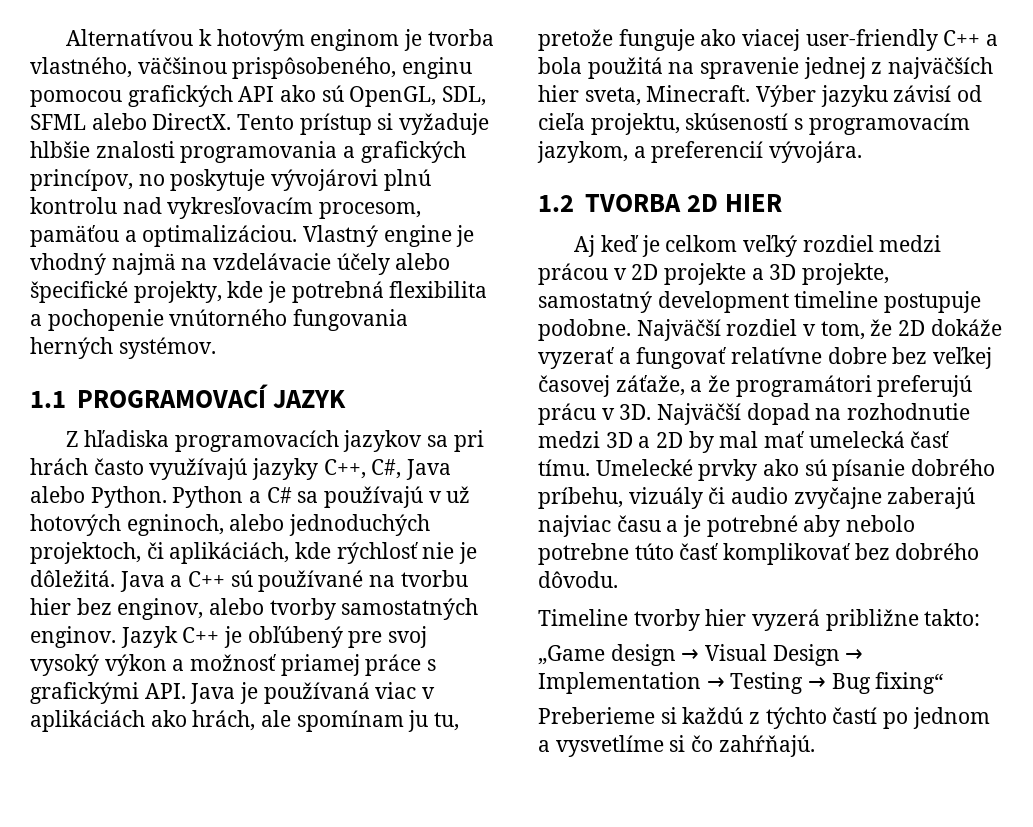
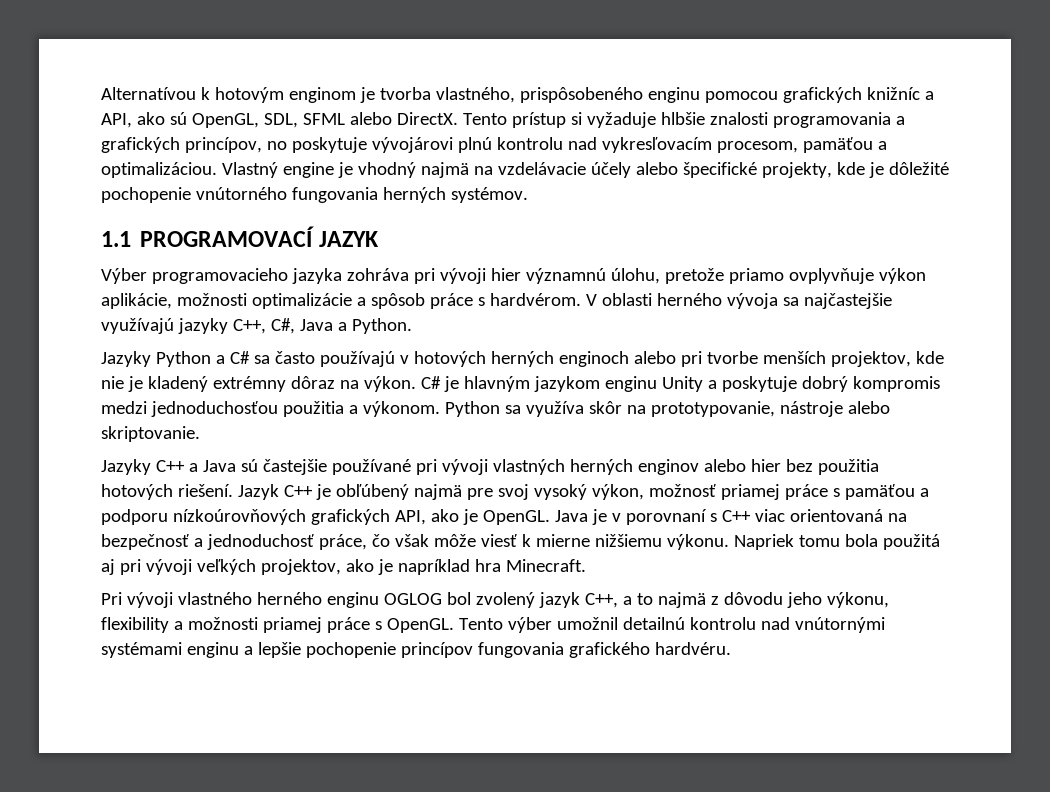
- Alternatívou k hotovým enginom je tvorba vlastného, väčšinou prispôsobeného, enginu pomocou grafických API ako sú OpenGL, SDL, SFML alebo DirectX.
+ Alternatívou k hotovým enginom je tvorba vlastného, prispôsobeného enginu pomocou grafických knižníc a API, ako sú OpenGL, SDL, SFML alebo DirectX.
- Vlastný engine je vhodný najmä na vzdelávacie účely alebo špecifické projekty, kde je potrebná flexibilita a pochopenie vnútorného fungovania herných systémov.
+ Vlastný engine je vhodný najmä na vzdelávacie účely alebo špecifické projekty, kde je dôležité pochopenie vnútorného fungovania herných systémov.
- Z hľadiska programovacích jazykov sa pri hrách často využívajú jazyky C++, C#, Java alebo Python. Python a C# sa používajú v už hotových egninoch, alebo jednoduchých projektoch, či aplikáciách, kde rýchlosť nie je dôležitá. Java a C++ sú používané na tvorbu hier bez enginov, alebo tvorby samostatných enginov.
+ Výber programovacieho jazyka zohráva pri vývoji hier významnú úlohu, pretože priamo ovplyvňuje výkon aplikácie, možnosti optimalizácie a spôsob práce s hardvérom. V oblasti herného vývoja sa najčastejšie využívajú jazyky C++, C#, Java a Python.
+ Jazyky Python a C# sa často používajú v hotových herných enginoch alebo pri tvorbe menších projektov, kde nie je kladený extrémny dôraz na výkon. C# je hlavným jazykom enginu Unity a poskytuje dobrý kompromis medzi jednoduchosťou použitia a výkonom. Python sa využíva skôr na prototypovanie, nástroje alebo skriptovanie.
+ Jazyky C++ a Java sú častejšie používané pri vývoji vlastných herných enginov alebo hier bez použitia hotových riešení.
- Jazyk C++ je obľúbený pre svoj vysoký výkon a možnosť priamej práce s grafickými API. Java je používaná viac v aplikáciách ako hrách, ale spomínam ju tu, pretože funguje ako viacej user-friendly C++ a bola použitá na spravenie jednej z najväčších hier sveta, Minecraft. Výber jazyku závisí od cieľa projektu, skúseností s programovacím jazykom, a preferencií vývojára.
- 1.2 TVORBA 2D HIER
- Aj keď je celkom veľký rozdiel medzi prácou v 2D projekte a 3D projekte, samostatný development timeline postupuje podobne. Najväčší rozdiel v tom, že 2D dokáže vyzerať a fungovať relatívne dobre bez veľkej časovej záťaže, a že programátori preferujú prácu v 3D. Najväčší dopad na rozhodnutie medzi 3D a 2D by mal mať umelecká časť tímu. Umelecké prvky ako sú písanie dobrého príbehu, vizuály či audio zvyčajne zaberajú najviac času a je potrebné aby nebolo potrebne túto časť komplikovať bez dobrého dôvodu.
- Timeline tvorby hier vyzerá približne takto:
- „Game design → Visual Design → Implementation → Testing → Bug fixing“
- Preberieme si každú z týchto častí po jednom a vysvetlíme si čo zahŕňajú.
+ Jazyk C++ je obľúbený najmä pre svoj vysoký výkon, možnosť priamej práce s pamäťou a podporu nízkoúrovňových grafických API, ako je OpenGL. Java je v porovnaní s C++ viac orientovaná na bezpečnosť a jednoduchosť práce, čo však môže viesť k mierne nižšiemu výkonu. Napriek tomu bola použitá aj pri vývoji veľkých projektov, ako je napríklad hra Minecraft.
+ Pri vývoji vlastného herného enginu OGLOG bol zvolený jazyk C++, a to najmä z dôvodu jeho výkonu, flexibility a možnosti priamej práce s OpenGL. Tento výber umožnil detailnú kontrolu nad vnútornými systémami enginu a lepšie pochopenie princípov fungovania grafického hardvéru.

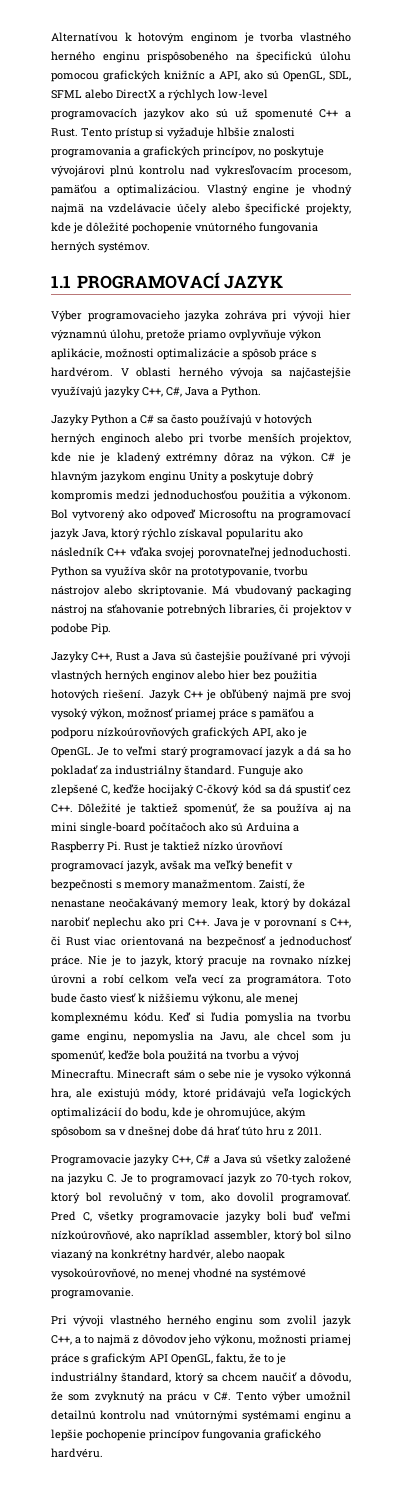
- Alternatívou k hotovým enginom je tvorba vlastného, prispôsobeného enginu pomocou grafických knižníc a API, ako sú OpenGL, SDL, SFML alebo DirectX.
+ Alternatívou k hotovým enginom je tvorba vlastného herného enginu prispôsobeného na špecifickú úlohu pomocou grafických knižníc a API, ako sú OpenGL, SDL, SFML alebo DirectX a rýchlych low-level programovacích jazykov ako sú už spomenuté C++ a Rust.
+ Bol vytvorený ako odpoveď Microsoftu na programovací jazyk Java, ktorý rýchlo získaval popularitu ako následník C++ vďaka svojej porovnateľnej jednoduchosti.
- Python sa využíva skôr na prototypovanie, nástroje alebo skriptovanie.
- Jazyky C++ a Java sú častejšie používané pri vývoji vlastných herných enginov alebo hier bez použitia hotových riešení.
+ Python sa využíva skôr na prototypovanie, tvorbu nástrojov alebo skriptovanie. Má vbudovaný packaging nástroj na sťahovanie potrebných libraries, či projektov v podobe Pip.
+ Jazyky C++, Rust a Java sú častejšie používané pri vývoji vlastných herných enginov alebo hier bez použitia hotových riešení.
- Java je v porovnaní s C++ viac orientovaná na bezpečnosť a jednoduchosť práce, čo však môže viesť k mierne nižšiemu výkonu. Napriek tomu bola použitá aj pri vývoji veľkých projektov, ako je napríklad hra Minecraft.
+ Je to veľmi starý programovací jazyk a dá sa ho pokladať za industriálny štandard. Funguje ako zlepšené C, keďže hocijaký C-čkový kód sa dá spustiť cez C++. Dôležité je taktiež spomenúť, že sa používa aj na mini single-board počítačoch ako sú Arduina a Raspberry Pi. Rust je taktiež nízko úrovňoví programovací jazyk, avšak ma veľký benefit v bezpečnosti s memory manažmentom. Zaistí, že nenastane neočakávaný memory leak, ktorý by dokázal narobiť neplechu ako pri C++. Java je v porovnaní s C++, či Rust viac orientovaná na bezpečnosť a jednoduchosť práce. Nie je to jazyk, ktorý pracuje na rovnako nízkej úrovni a robí celkom veľa vecí za programátora. Toto bude často viesť k nižšiemu výkonu, ale menej komplexnému kódu. Keď si ľudia pomyslia na tvorbu game enginu, nepomyslia na Javu, ale chcel som ju spomenúť, keďže bola použitá na tvorbu a vývoj Minecraftu. Minecraft sám o sebe nie je vysoko výkonná hra, ale existujú módy, ktoré pridávajú veľa logických optimalizácií do bodu, kde je ohromujúce, akým spôsobom sa v dnešnej dobe dá hrať túto hru z 2011.
+ Programovacie jazyky C++, C# a Java sú všetky založené na jazyku C. Je to programovací jazyk zo 70-tych rokov, ktorý bol revolučný v tom, ako dovolil programovať. Pred C, všetky programovacie jazyky boli buď veľmi nízkoúrovňové, ako napríklad assembler, ktorý bol silno viazaný na konkrétny hardvér, alebo naopak vysokoúrovňové, no menej vhodné na systémové programovanie.
- Pri vývoji vlastného herného enginu OGLOG bol zvolený jazyk C++, a to najmä z dôvodu jeho výkonu, flexibility a možnosti priamej práce s OpenGL. Tento výber umožnil detailnú kontrolu nad vnútornými systémami enginu a lepšie pochopenie princípov fungovania grafického hardvéru.
+ Pri vývoji vlastného herného enginu som zvolil jazyk C++, a to najmä z dôvodov jeho výkonu, možnosti priamej práce s grafickým API OpenGL, faktu, že to je industriálny štandard, ktorý sa chcem naučiť a dôvodu, že som zvyknutý na prácu v C#. Tento výber umožnil detailnú kontrolu nad vnútornými systémami enginu a lepšie pochopenie princípov fungovania grafického hardvéru.

